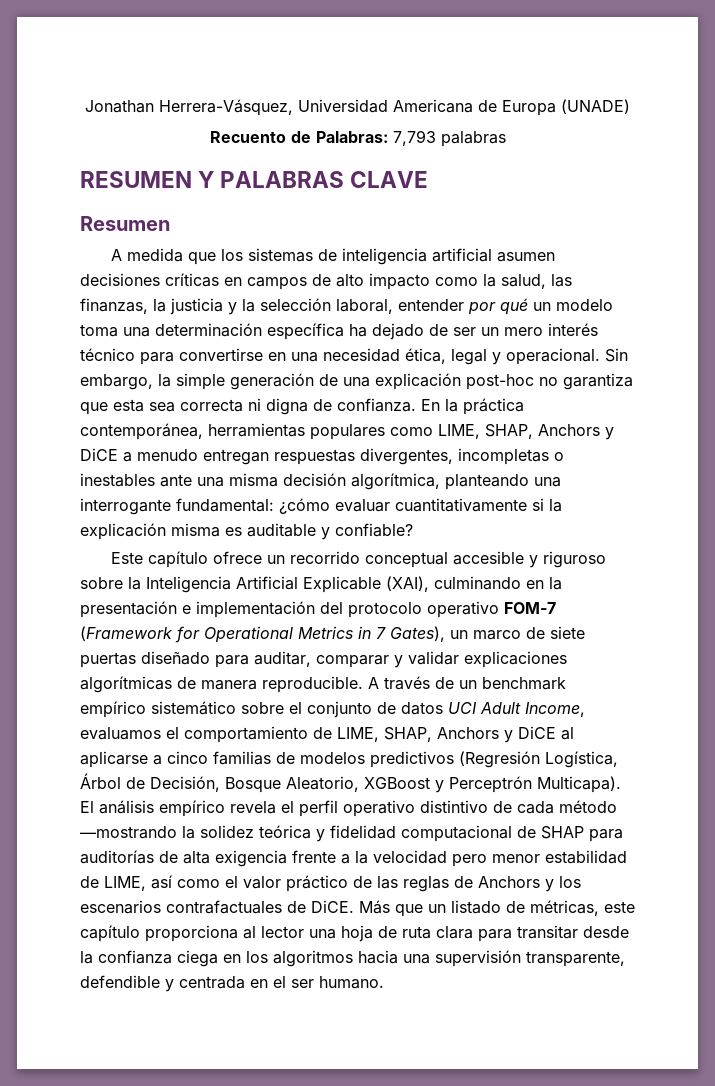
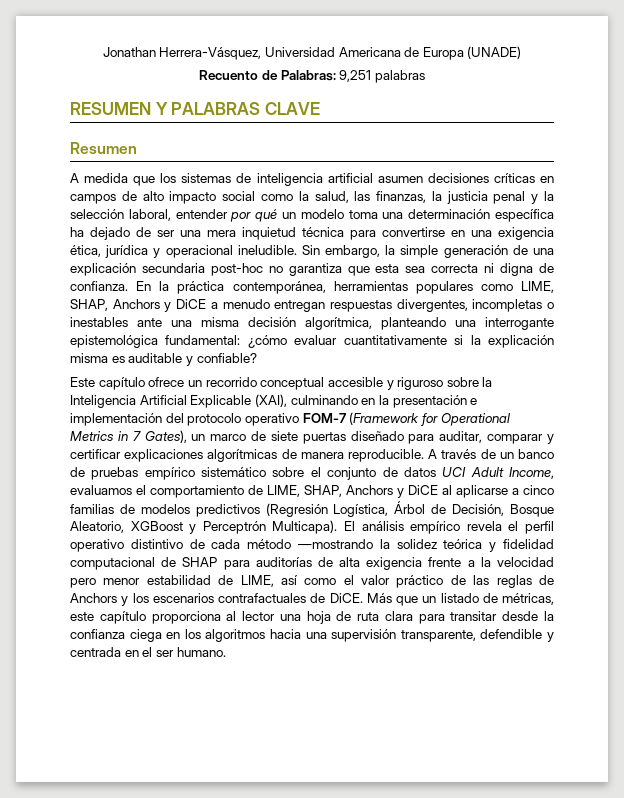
- Recuento de Palabras: 7,793 palabras
+ Recuento de Palabras: 9,251 palabras
- A medida que los sistemas de inteligencia artificial asumen decisiones críticas en campos de alto impacto como la salud, las finanzas, la justicia y la selección laboral, entender por qué un modelo toma una determinación específica ha dejado de ser un mero interés técnico para convertirse en una necesidad ética, legal y operacional.
+ A medida que los sistemas de inteligencia artificial asumen decisiones críticas en campos de alto impacto social como la salud, las finanzas, la justicia penal y la selección laboral, entender por qué un modelo toma una determinación específica ha dejado de ser una mera inquietud técnica para convertirse en una exigencia ética, jurídica y operacional ineludible.
- Sin embargo, la simple generación de una explicación post-hoc no garantiza que esta sea correcta ni digna de confianza.
+ Sin embargo, la simple generación de una explicación secundaria post-hoc no garantiza que esta sea correcta ni digna de confianza.
- En la práctica contemporánea, herramientas populares como LIME, SHAP, Anchors y DiCE a menudo entregan respuestas divergentes, incompletas o inestables ante una misma decisión algorítmica, planteando una interrogante fundamental: ¿cómo evaluar cuantitativamente si la explicación misma es auditable y confiable?
+ En la práctica contemporánea, herramientas populares como LIME, SHAP, Anchors y DiCE a menudo entregan respuestas divergentes, incompletas o inestables ante una misma decisión algorítmica, planteando una interrogante epistemológica fundamental: ¿cómo evaluar cuantitativamente si la explicación misma es auditable y confiable?
- Este capítulo ofrece un recorrido conceptual accesible y riguroso sobre la Inteligencia Artificial Explicable (XAI), culminando en la presentación e implementación del protocolo operativo FOM-7 (Framework for Operational Metrics in 7 Gates), un marco de siete puertas diseñado para auditar, comparar y validar explicaciones algorítmicas de manera reproducible.
+ Este capítulo ofrece un recorrido conceptual accesible y riguroso sobre la Inteligencia Artificial Explicable (XAI), culminando en la presentación e implementación del protocolo operativo FOM-7 (Framework for Operational Metrics in 7 Gates), un marco de siete puertas diseñado para auditar, comparar y certificar explicaciones algorítmicas de manera reproducible.
- A través de un benchmark empírico sistemático sobre el conjunto de datos UCI Adult Income, evaluamos el comportamiento de LIME, SHAP, Anchors y DiCE al aplicarse a cinco familias de modelos predictivos (Regresión Logística, Árbol de Decisión, Bosque Aleatorio, XGBoost y Perceptrón Multicapa).
+ A través de un banco de pruebas empírico sistemático sobre el conjunto de datos UCI Adult Income, evaluamos el comportamiento de LIME, SHAP, Anchors y DiCE al aplicarse a cinco familias de modelos predictivos (Regresión Logística, Árbol de Decisión, Bosque Aleatorio, XGBoost y Perceptrón Multicapa).

